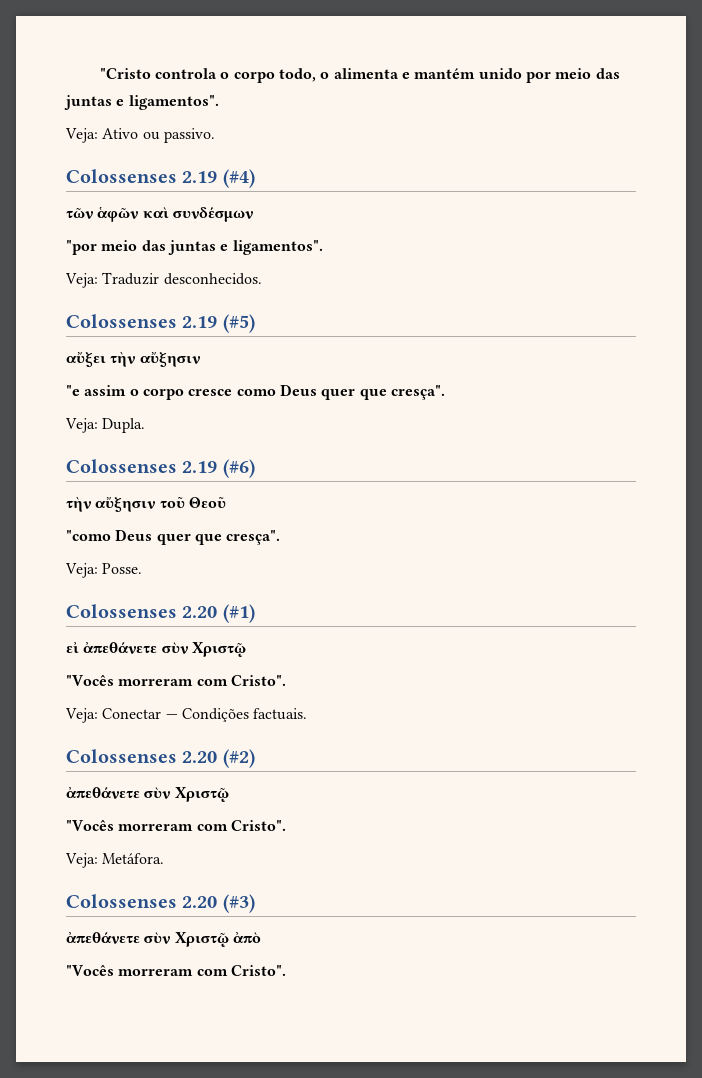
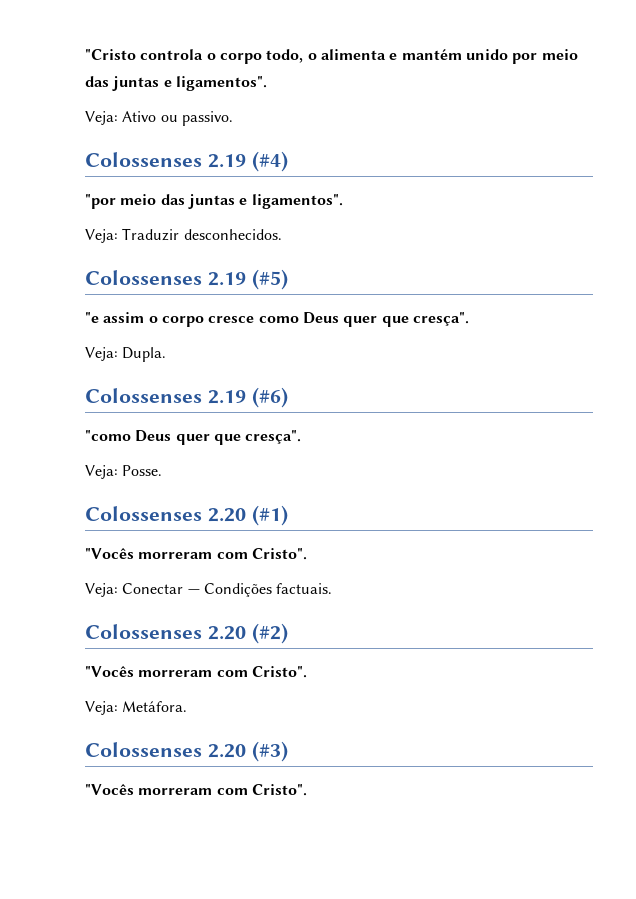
- τῶν ἁφῶν καὶ συνδέσμων
- αὔξει τὴν αὔξησιν
- τὴν αὔξησιν τοῦ Θεοῦ
- εἰ ἀπεθάνετε σὺν Χριστῷ
  Colossenses 2.20 (#2)
- ἀπεθάνετε σὺν Χριστῷ
- ἀπεθάνετε σὺν Χριστῷ ἀπὸ

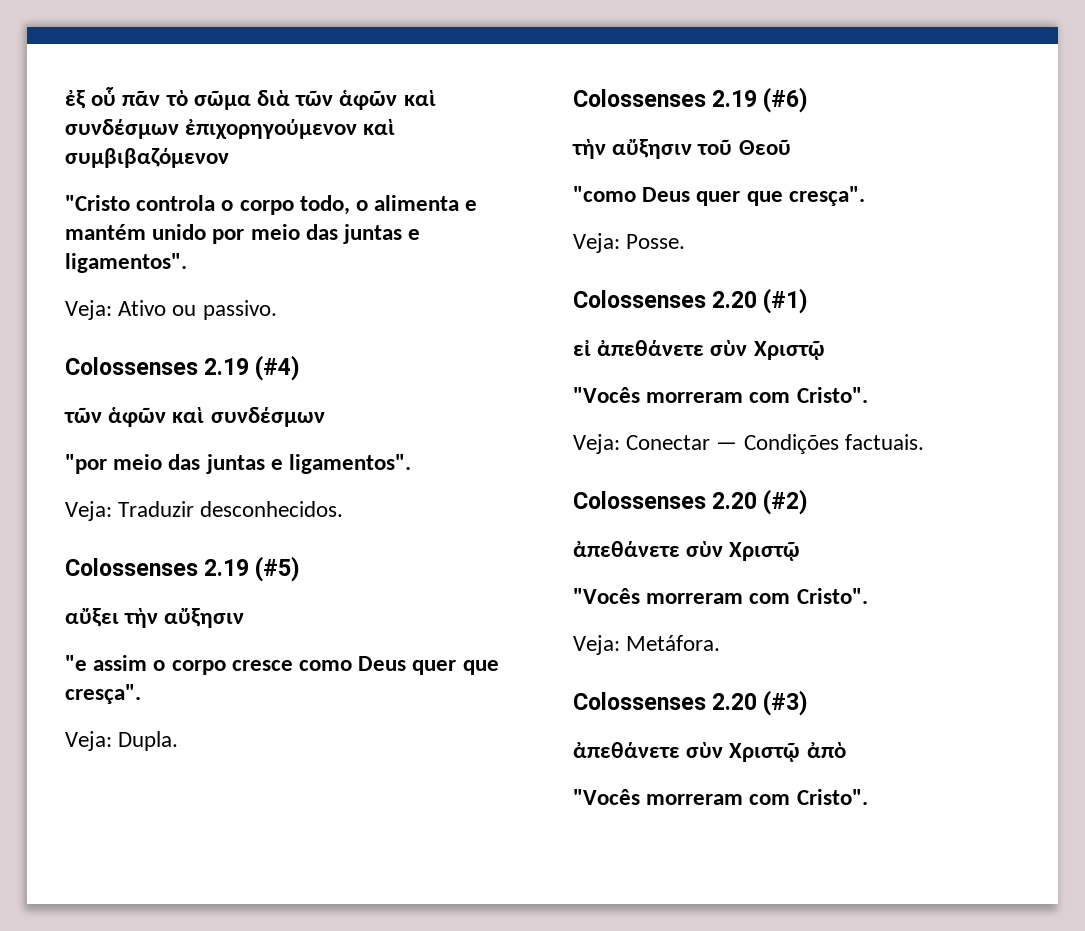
+ ἐξ οὗ πᾶν τὸ σῶμα διὰ τῶν ἁφῶν καὶ συνδέσμων ἐπιχορηγούμενον καὶ συμβιβαζόμενον
  Colossenses 2.19 (#4)
+ τῶν ἁφῶν καὶ συνδέσμων
+ αὔξει τὴν αὔξησιν
+ τὴν αὔξησιν τοῦ Θεοῦ
+ εἰ ἀπεθάνετε σὺν Χριστῷ
  Colossenses 2.20 (#2)
+ ἀπεθάνετε σὺν Χριστῷ
+ ἀπεθάνετε σὺν Χριστῷ ἀπὸ

